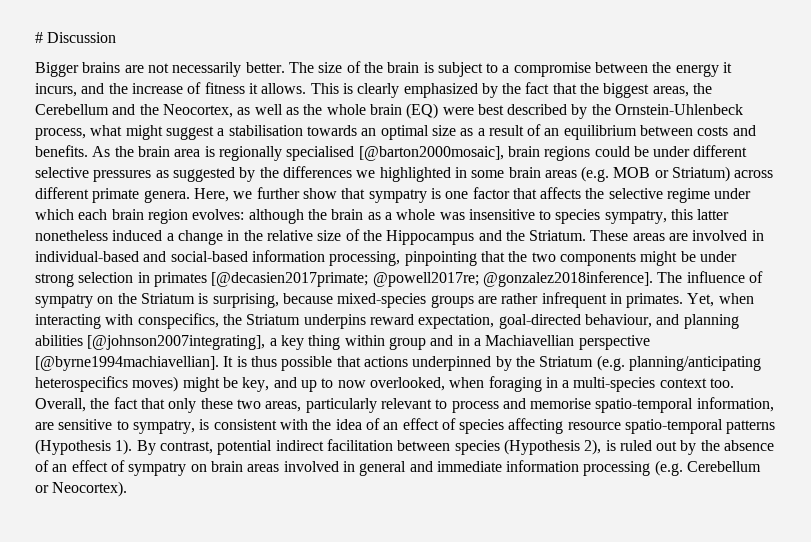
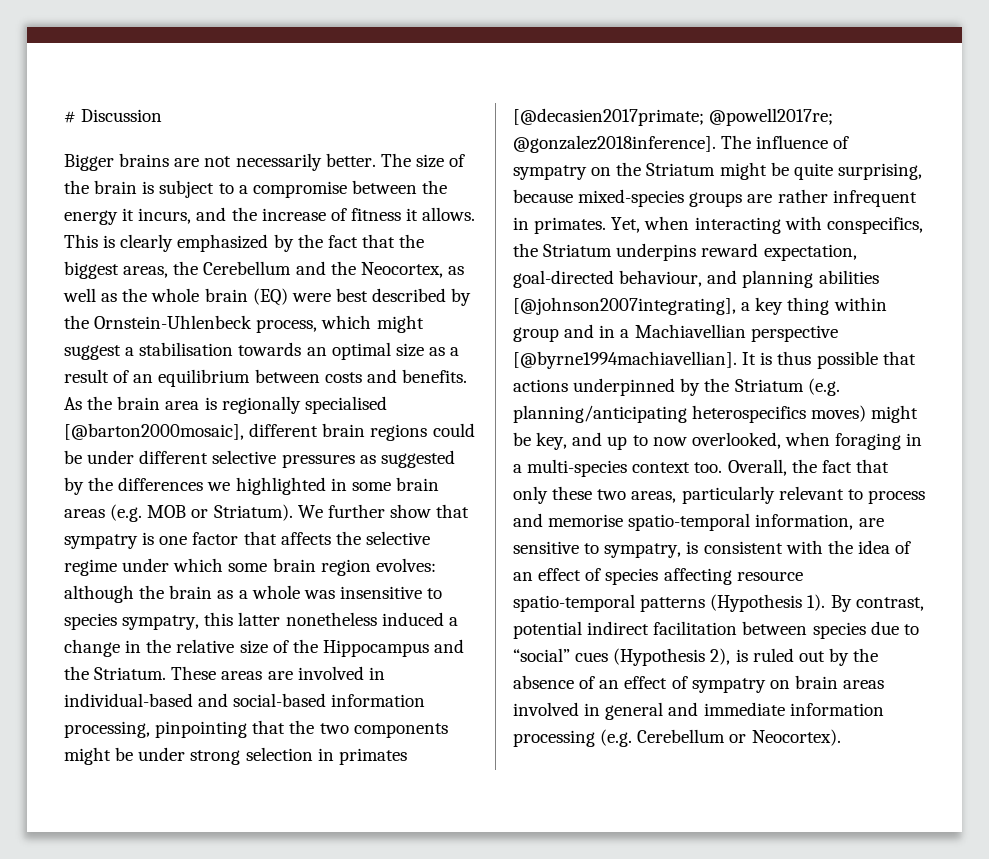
- This is clearly emphasized by the fact that the biggest areas, the Cerebellum and the Neocortex, as well as the whole brain (EQ) were best described by the Ornstein-Uhlenbeck process, what might suggest a stabilisation towards an optimal size as a result of an equilibrium between costs and benefits.
+ This is clearly emphasized by the fact that the biggest areas, the Cerebellum and the Neocortex, as well as the whole brain (EQ) were best described by the Ornstein-Uhlenbeck process, which might suggest a stabilisation towards an optimal size as a result of an equilibrium between costs and benefits.
- As the brain area is regionally specialised [@barton2000mosaic], brain regions could be under different selective pressures as suggested by the differences we highlighted in some brain areas (e.g. MOB or Striatum) across different primate genera. Here, we further show that sympatry is one factor that affects the selective regime under which each brain region evolves:
+ As the brain area is regionally specialised [@barton2000mosaic], different brain regions could be under different selective pressures as suggested by the differences we highlighted in some brain areas (e.g. MOB or Striatum). We further show that sympatry is one factor that affects the selective regime under which some brain region evolves:
- The influence of sympatry on the Striatum is surprising, because mixed-species groups are rather infrequent in primates.
+ The influence of sympatry on the Striatum might be quite surprising, because mixed-species groups are rather infrequent in primates.
- By contrast, potential indirect facilitation between species (Hypothesis 2), is ruled out by the absence of an effect of sympatry on brain areas involved in general and immediate information processing (e.g. Cerebellum or Neocortex).
+ By contrast, potential indirect facilitation between species due to “social” cues (Hypothesis 2), is ruled out by the absence of an effect of sympatry on brain areas involved in general and immediate information processing (e.g. Cerebellum or Neocortex).

